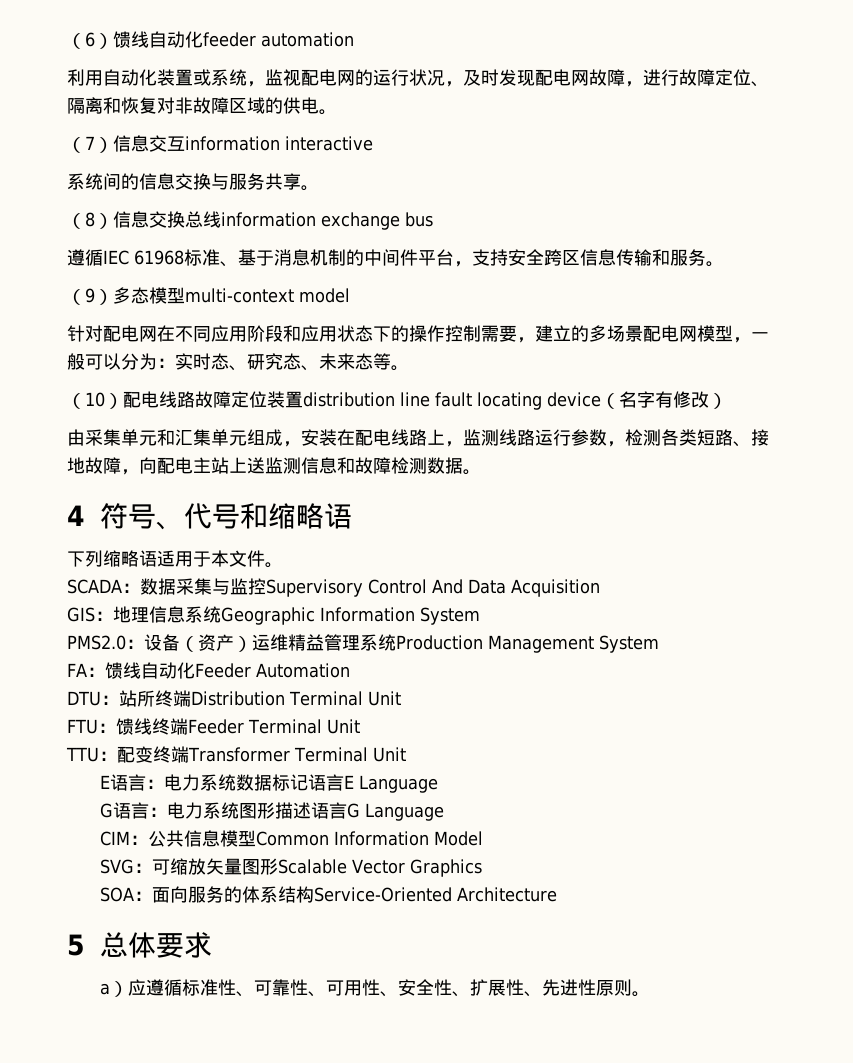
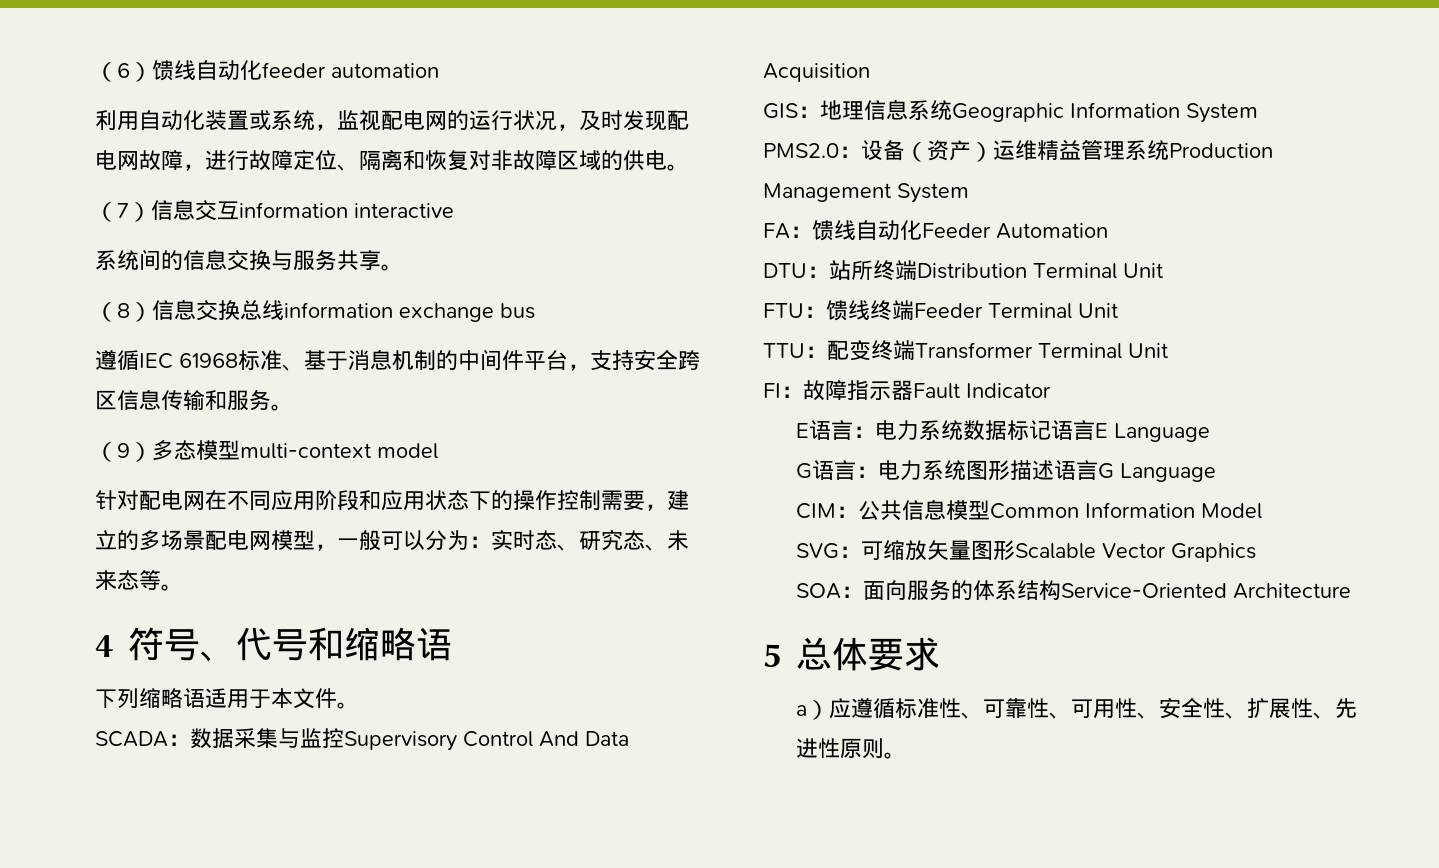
- （10）配电线路故障定位装置distribution line fault locating device（名字有修改）
- 由采集单元和汇集单元组成，安装在配电线路上，监测线路运行参数，检测各类短路、接地故障，向配电主站上送监测信息和故障检测数据。
+ FI：故障指示器Fault Indicator

